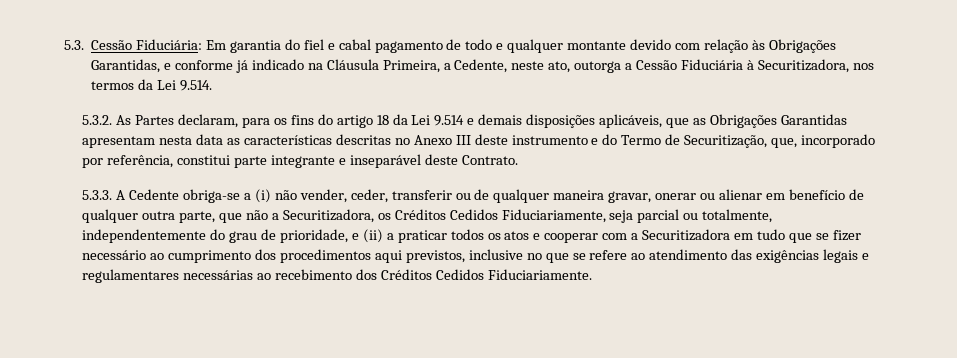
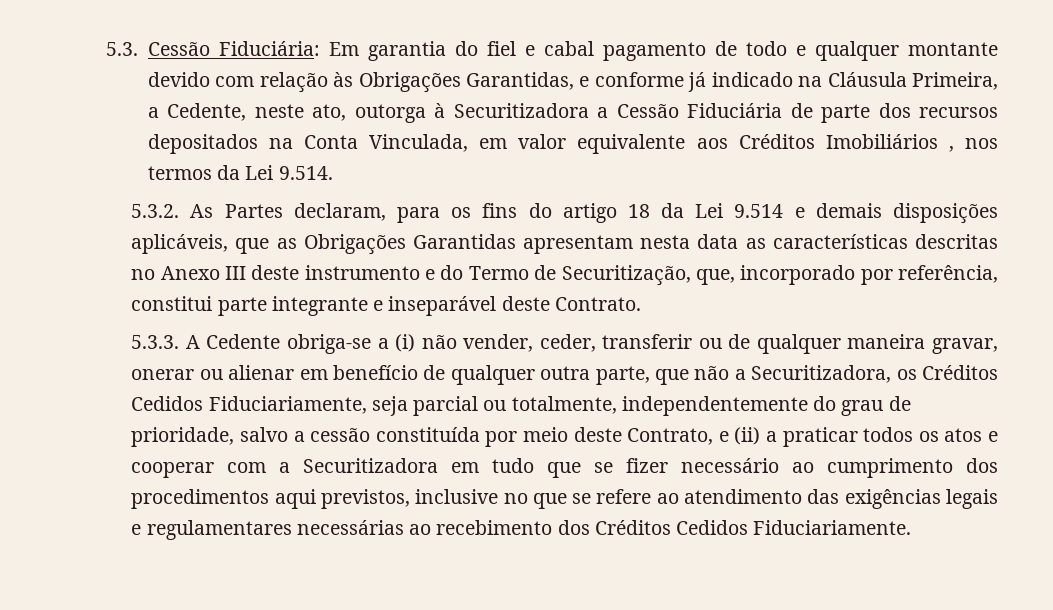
- 5.3. Cessão Fiduciária: Em garantia do fiel e cabal pagamento de todo e qualquer montante devido com relação às Obrigações Garantidas, e conforme já indicado na Cláusula Primeira, a Cedente, neste ato, outorga a Cessão Fiduciária à Securitizadora, nos termos da Lei 9.514.
+ 5.3. Cessão Fiduciária: Em garantia do fiel e cabal pagamento de todo e qualquer montante devido com relação às Obrigações Garantidas, e conforme já indicado na Cláusula Primeira, a Cedente, neste ato, outorga à Securitizadora a Cessão Fiduciária de parte dos recursos depositados na Conta Vinculada, em valor equivalente aos Créditos Imobiliários , nos termos da Lei 9.514.
- 5.3.3. A Cedente obriga-se a (i) não vender, ceder, transferir ou de qualquer maneira gravar, onerar ou alienar em benefício de qualquer outra parte, que não a Securitizadora, os Créditos Cedidos Fiduciariamente, seja parcial ou totalmente, independentemente do grau de prioridade, e (ii) a praticar todos os atos e cooperar com a Securitizadora em tudo que se fizer necessário ao cumprimento dos procedimentos aqui previstos, inclusive no que se refere ao atendimento das exigências legais e regulamentares necessárias ao recebimento dos Créditos Cedidos Fiduciariamente.
+ 5.3.3. A Cedente obriga-se a (i) não vender, ceder, transferir ou de qualquer maneira gravar, onerar ou alienar em benefício de qualquer outra parte, que não a Securitizadora, os Créditos Cedidos Fiduciariamente, seja parcial ou totalmente, independentemente do grau de prioridade, salvo a cessão constituída por meio deste Contrato, e (ii) a praticar todos os atos e cooperar com a Securitizadora em tudo que se fizer necessário ao cumprimento dos procedimentos aqui previstos, inclusive no que se refere ao atendimento das exigências legais e regulamentares necessárias ao recebimento dos Créditos Cedidos Fiduciariamente.

